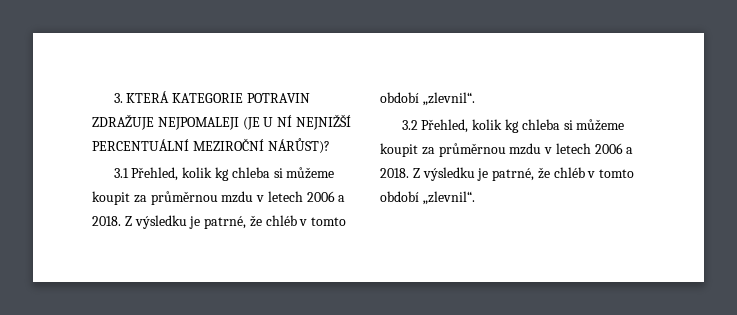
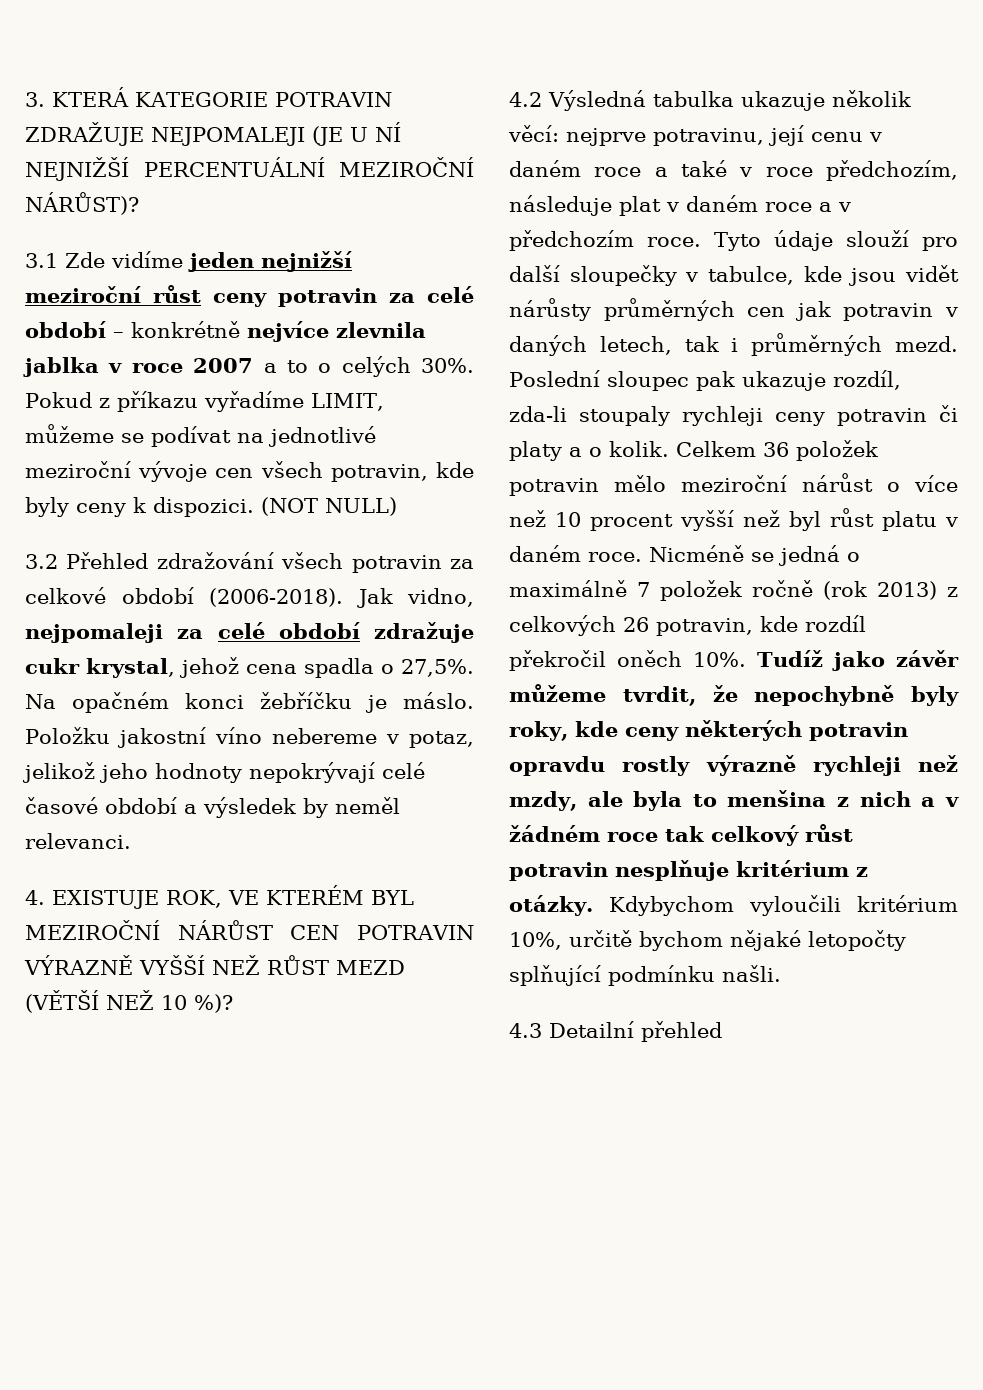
- 3.1 Přehled, kolik kg chleba si můžeme koupit za průměrnou mzdu v letech 2006 a 2018. Z výsledku je patrné, že chléb v tomto období „zlevnil“.
- 3.2 Přehled, kolik kg chleba si můžeme koupit za průměrnou mzdu v letech 2006 a 2018. Z výsledku je patrné, že chléb v tomto období „zlevnil“.
+ 3.1 Zde vidíme jeden nejnižší meziroční růst ceny potravin za celé období – konkrétně nejvíce zlevnila jablka v roce 2007 a to o celých 30%. Pokud z příkazu vyřadíme LIMIT, můžeme se podívat na jednotlivé meziroční vývoje cen všech potravin, kde byly ceny k dispozici. (NOT NULL)
+ 3.2 Přehled zdražování všech potravin za celkové období (2006-2018). Jak vidno, nejpomaleji za celé období zdražuje cukr krystal, jehož cena spadla o 27,5%. Na opačném konci žebříčku je máslo. Položku jakostní víno nebereme v potaz, jelikož jeho hodnoty nepokrývají celé časové období a výsledek by neměl relevanci.
+ 4. EXISTUJE ROK, VE KTERÉM BYL MEZIROČNÍ NÁRŮST CEN POTRAVIN VÝRAZNĚ VYŠŠÍ NEŽ RŮST MEZD (VĚTŠÍ NEŽ 10 %)?
+ 4.2 Výsledná tabulka ukazuje několik věcí: nejprve potravinu, její cenu v daném roce a také v roce předchozím, následuje plat v daném roce a v předchozím roce. Tyto údaje slouží pro další sloupečky v tabulce, kde jsou vidět nárůsty průměrných cen jak potravin v daných letech, tak i průměrných mezd. Poslední sloupec pak ukazuje rozdíl, zda-li stoupaly rychleji ceny potravin či platy a o kolik. Celkem 36 položek potravin mělo meziroční nárůst o více než 10 procent vyšší než byl růst platu v daném roce. Nicméně se jedná o maximálně 7 položek ročně (rok 2013) z celkových 26 potravin, kde rozdíl překročil oněch 10%. Tudíž jako závěr můžeme tvrdit, že nepochybně byly roky, kde ceny některých potravin opravdu rostly výrazně rychleji než mzdy, ale byla to menšina z nich a v žádném roce tak celkový růst potravin nesplňuje kritérium z otázky. Kdybychom vyloučili kritérium 10%, určitě bychom nějaké letopočty splňující podmínku našli.
+ 4.3 Detailní přehled

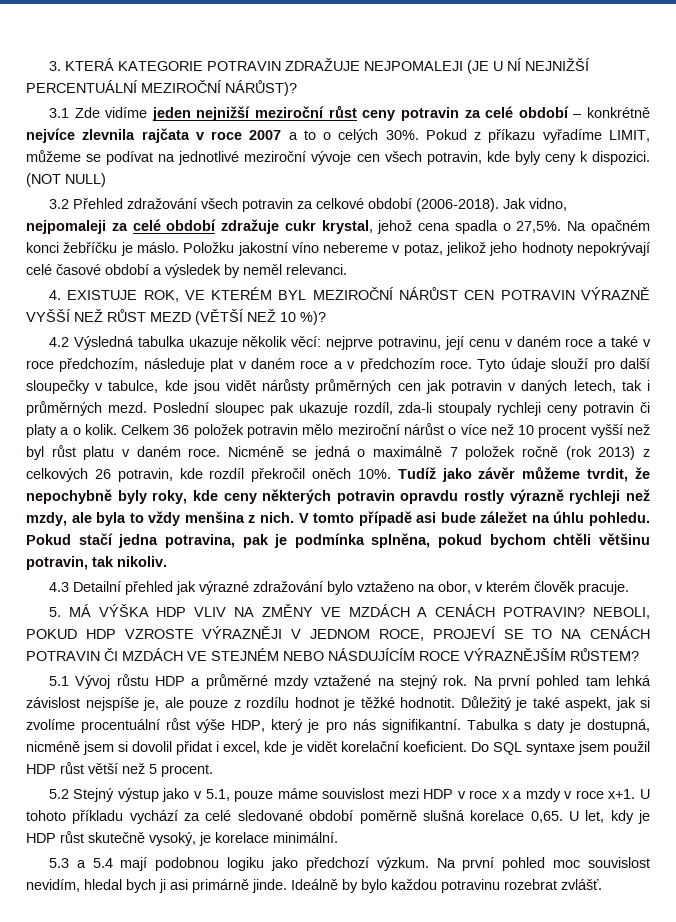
- 3.1 Zde vidíme jeden nejnižší meziroční růst ceny potravin za celé období – konkrétně nejvíce zlevnila jablka v roce 2007 a to o celých 30%.
+ 3.1 Zde vidíme jeden nejnižší meziroční růst ceny potravin za celé období – konkrétně nejvíce zlevnila rajčata v roce 2007 a to o celých 30%.
- Tudíž jako závěr můžeme tvrdit, že nepochybně byly roky, kde ceny některých potravin opravdu rostly výrazně rychleji než mzdy, ale byla to menšina z nich a v žádném roce tak celkový růst potravin nesplňuje kritérium z otázky. Kdybychom vyloučili kritérium 10%, určitě bychom nějaké letopočty splňující podmínku našli.
- 4.3 Detailní přehled
+ Tudíž jako závěr můžeme tvrdit, že nepochybně byly roky, kde ceny některých potravin opravdu rostly výrazně rychleji než mzdy, ale byla to vždy menšina z nich. V tomto případě asi bude záležet na úhlu pohledu. Pokud stačí jedna potravina, pak je podmínka splněna, pokud bychom chtěli většinu potravin, tak nikoliv.
+ 4.3 Detailní přehled jak výrazné zdražování bylo vztaženo na obor, v kterém člověk pracuje.
+ 5. MÁ VÝŠKA HDP VLIV NA ZMĚNY VE MZDÁCH A CENÁCH POTRAVIN? NEBOLI, POKUD HDP VZROSTE VÝRAZNĚJI V JEDNOM ROCE, PROJEVÍ SE TO NA CENÁCH POTRAVIN ČI MZDÁCH VE STEJNÉM NEBO NÁSDUJÍCÍM ROCE VÝRAZNĚJŠÍM RŮSTEM?
+ 5.1 Vývoj růstu HDP a průměrné mzdy vztažené na stejný rok. Na první pohled tam lehká závislost nejspíše je, ale pouze z rozdílu hodnot je těžké hodnotit. Důležitý je také aspekt, jak si zvolíme procentuální růst výše HDP, který je pro nás signifikantní. Tabulka s daty je dostupná, nicméně jsem si dovolil přidat i excel, kde je vidět korelační koeficient. Do SQL syntaxe jsem použil HDP růst větší než 5 procent.
+ 5.2 Stejný výstup jako v 5.1, pouze máme souvislost mezi HDP v roce x a mzdy v roce x+1. U tohoto příkladu vychází za celé sledované období poměrně slušná korelace 0,65. U let, kdy je HDP růst skutečně vysoký, je korelace minimální.
+ 5.3 a 5.4 mají podobnou logiku jako předchozí výzkum. Na první pohled moc souvislost nevidím, hledal bych ji asi primárně jinde. Ideálně by bylo každou potravinu rozebrat zvlášť.

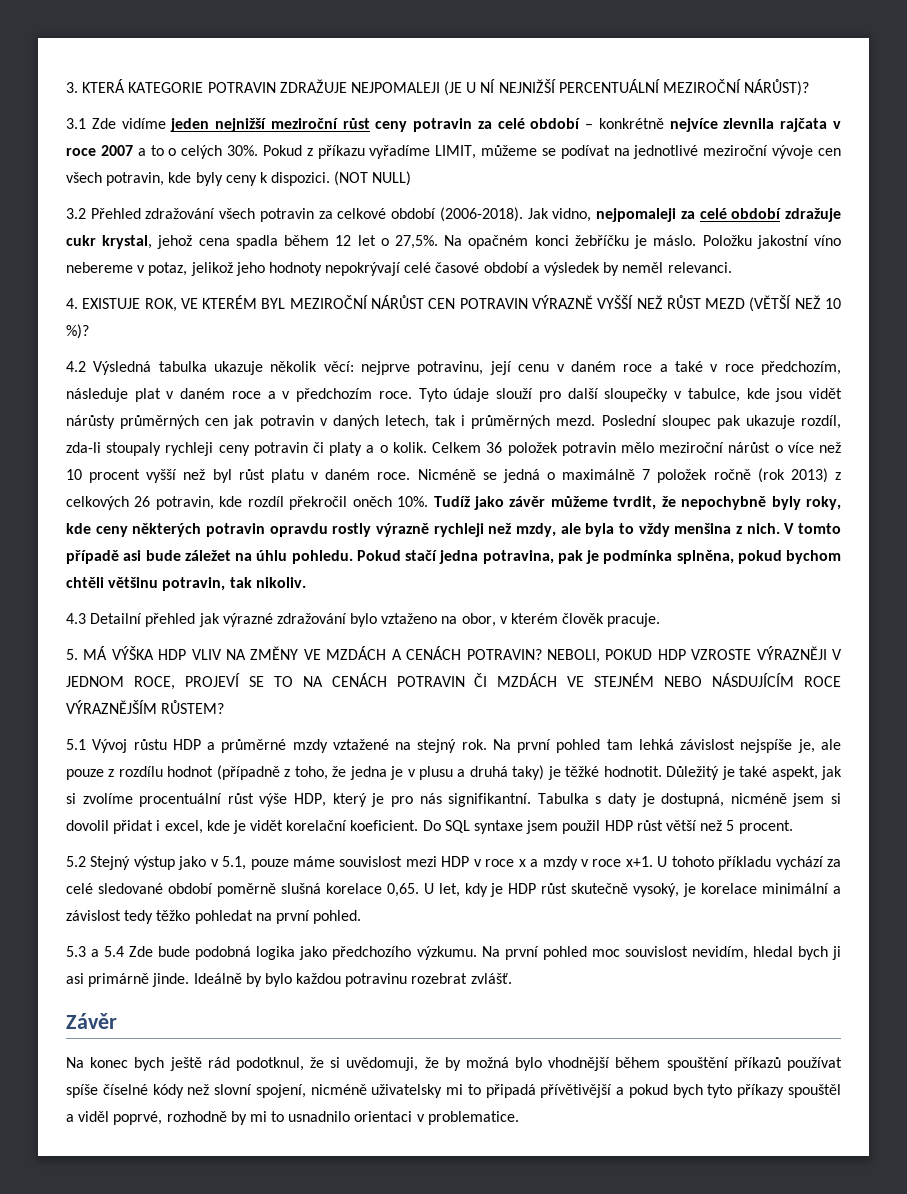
- Jak vidno, nejpomaleji za celé období zdražuje cukr krystal, jehož cena spadla o 27,5%.
+ Jak vidno, nejpomaleji za celé období zdražuje cukr krystal, jehož cena spadla během 12 let o 27,5%.
- Na první pohled tam lehká závislost nejspíše je, ale pouze z rozdílu hodnot je těžké hodnotit.
+ Na první pohled tam lehká závislost nejspíše je, ale pouze z rozdílu hodnot (případně z toho, že jedna je v plusu a druhá taky) je těžké hodnotit.
- U let, kdy je HDP růst skutečně vysoký, je korelace minimální.
- 5.3 a 5.4 mají podobnou logiku jako předchozí výzkum.
+ U let, kdy je HDP růst skutečně vysoký, je korelace minimální a závislost tedy těžko pohledat na první pohled.
+ 5.3 a 5.4 Zde bude podobná logika jako předchozího výzkumu.
+ Závěr
+ Na konec bych ještě rád podotknul, že si uvědomuji, že by možná bylo vhodnější během spouštění příkazů používat spíše číselné kódy než slovní spojení, nicméně uživatelsky mi to připadá přívětivější a pokud bych tyto příkazy spouštěl a viděl poprvé, rozhodně by mi to usnadnilo orientaci v problematice.

